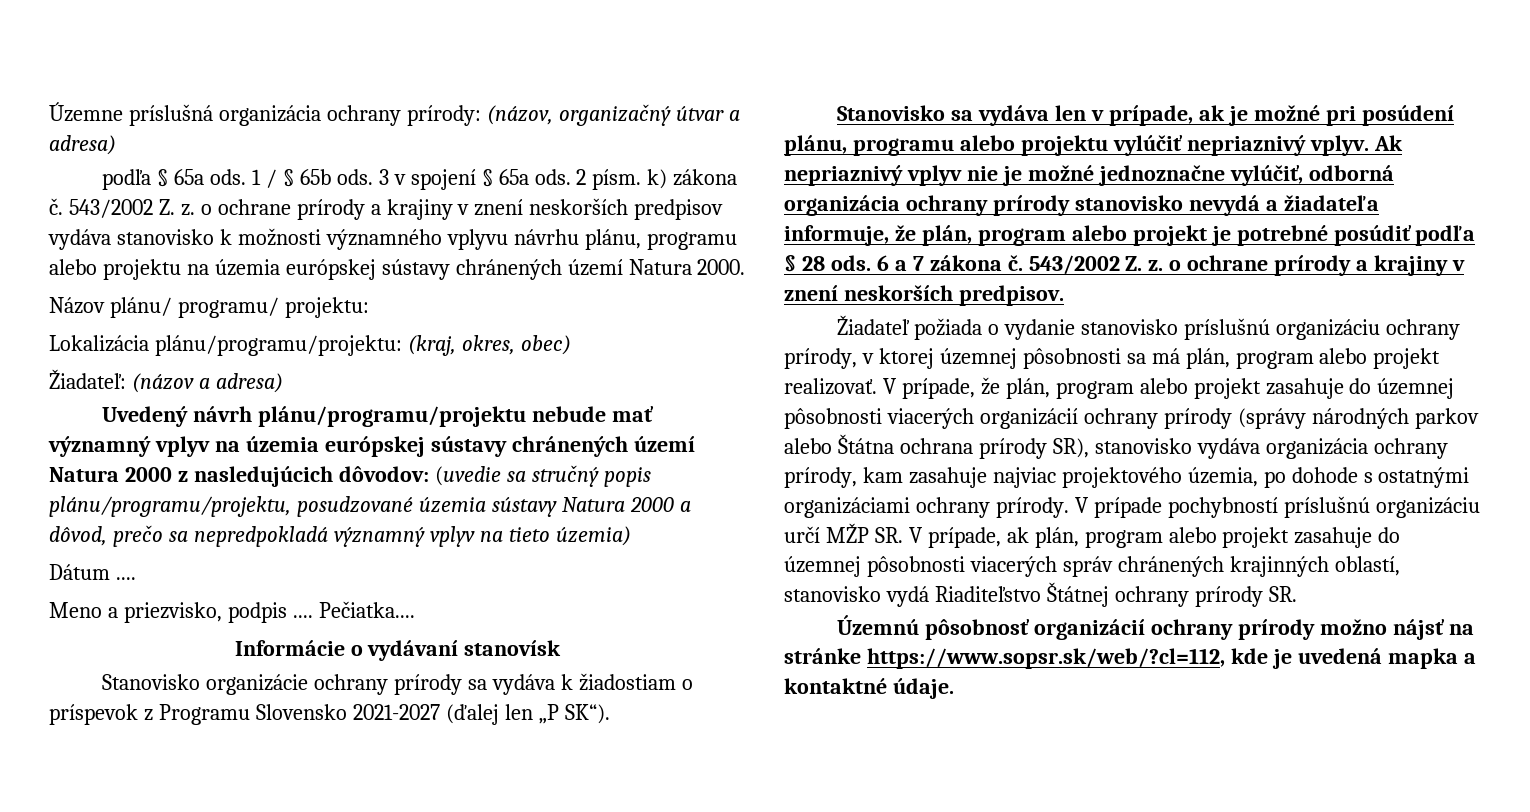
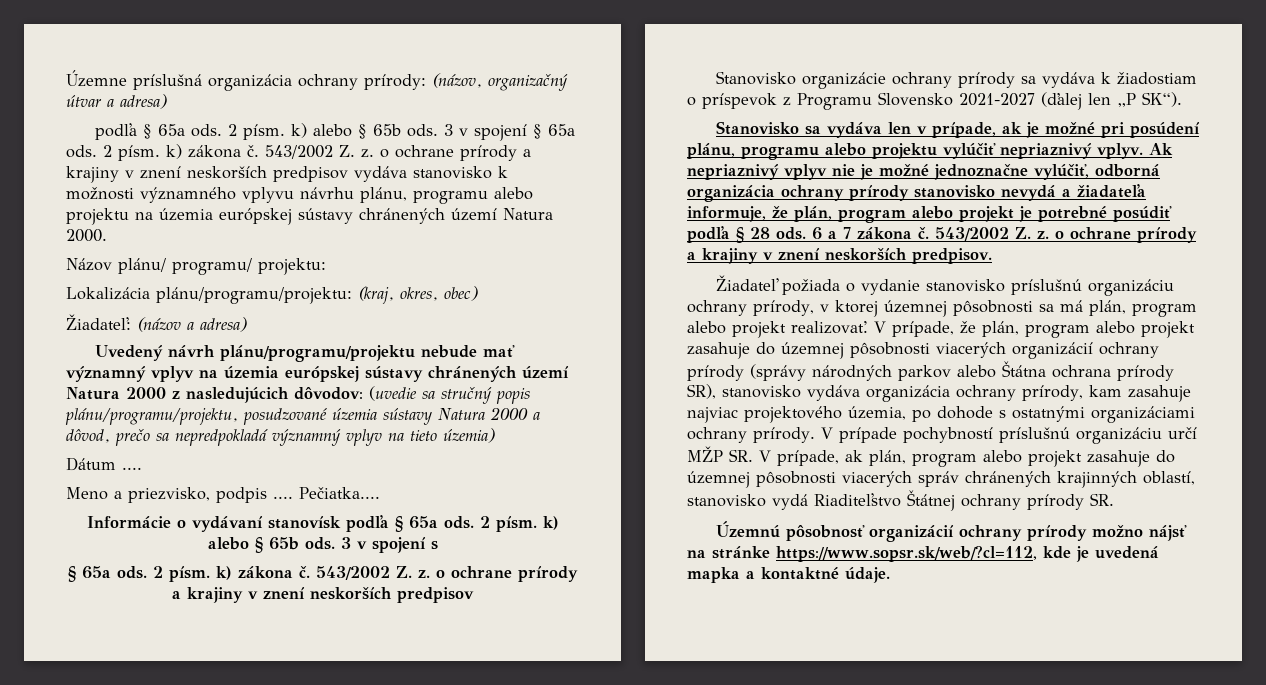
  Územne príslušná organizácia ochrany prírody: (názov, organizačný útvar a adresa)
- podľa § 65a ods. 1 / § 65b ods.
+ podľa § 65a ods. 2 písm. k) alebo § 65b ods.
- Informácie o vydávaní stanovísk
+ Informácie o vydávaní stanovísk podľa § 65a ods. 2 písm. k) alebo § 65b ods. 3 v spojení s
+ § 65a ods. 2 písm. k) zákona č. 543/2002 Z. z. o ochrane prírody a krajiny v znení neskorších predpisov

